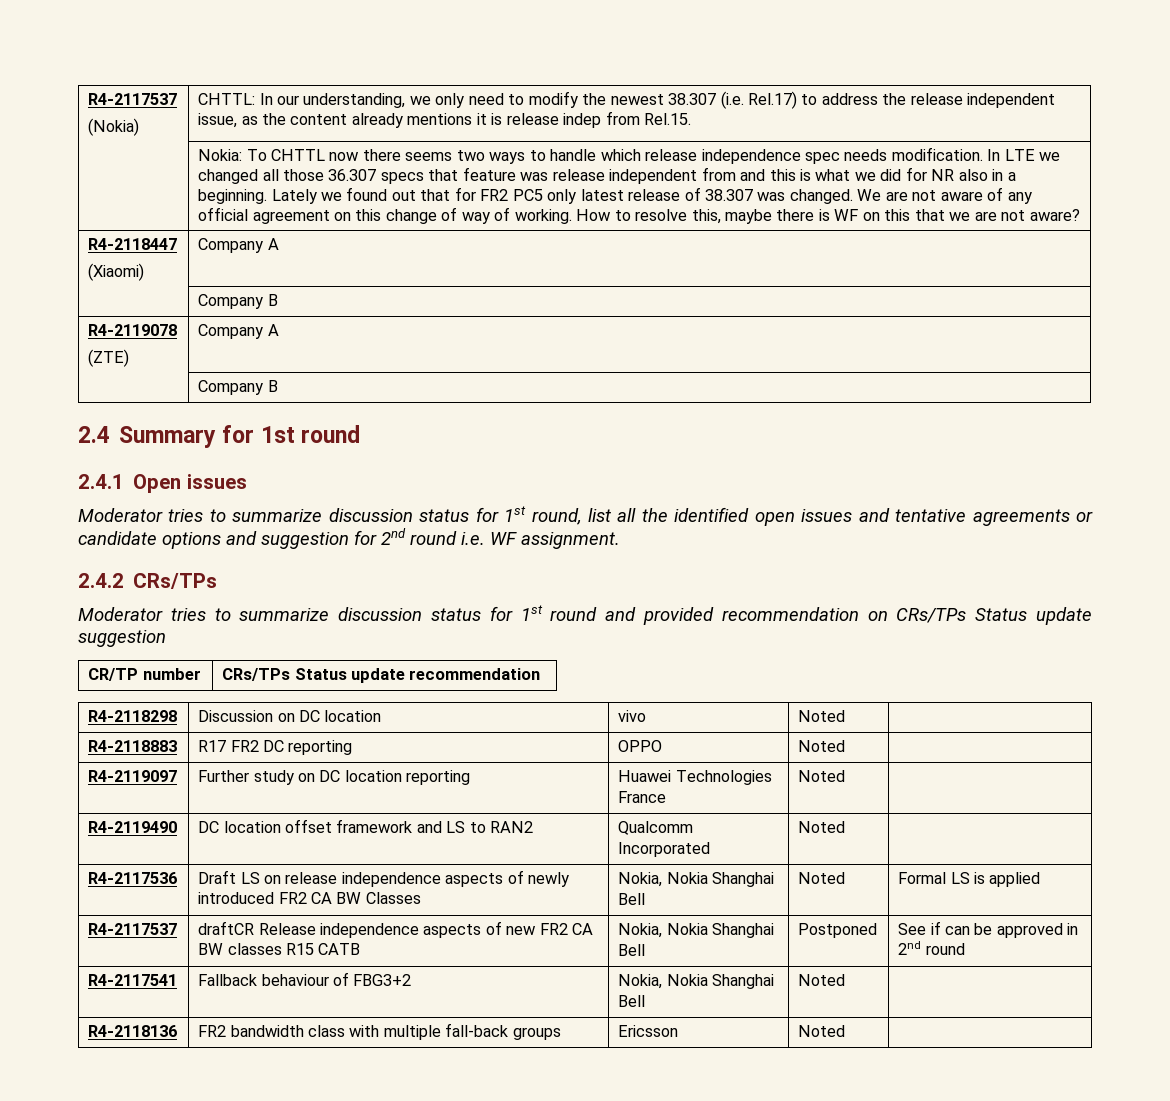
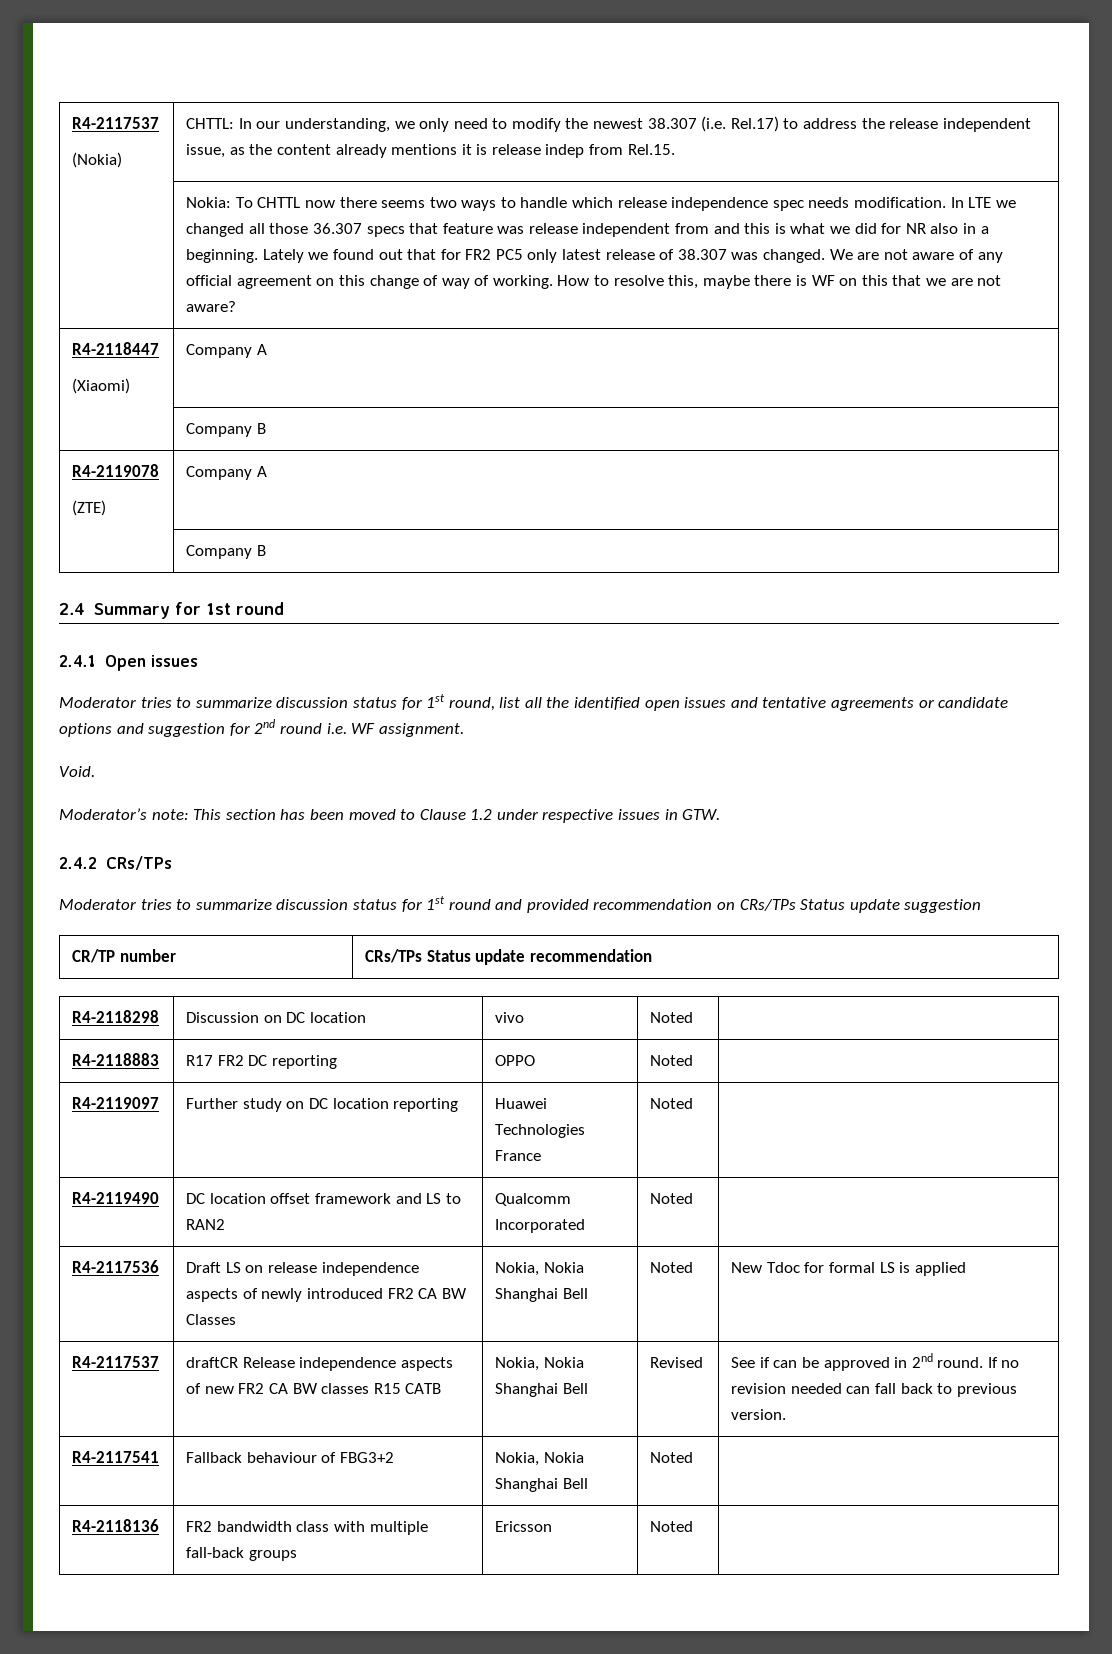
+ Void.
+ Moderator’s note: This section has been moved to Clause 1.2 under respective issues in GTW.
- R4-2117536 | Draft LS on release independence aspects of newly introduced FR2 CA BW Classes | Nokia, Nokia Shanghai Bell | Noted | Formal LS is applied
+ R4-2117536 | Draft LS on release independence aspects of newly introduced FR2 CA BW Classes | Nokia, Nokia Shanghai Bell | Noted | New Tdoc for formal LS is applied
- R4-2117537 | draftCR Release independence aspects of new FR2 CA BW classes R15 CATB | Nokia, Nokia Shanghai Bell | Postponed | See if can be approved in 2nd round
+ R4-2117537 | draftCR Release independence aspects of new FR2 CA BW classes R15 CATB | Nokia, Nokia Shanghai Bell | Revised | See if can be approved in 2nd round. If no revision needed can fall back to previous version.

